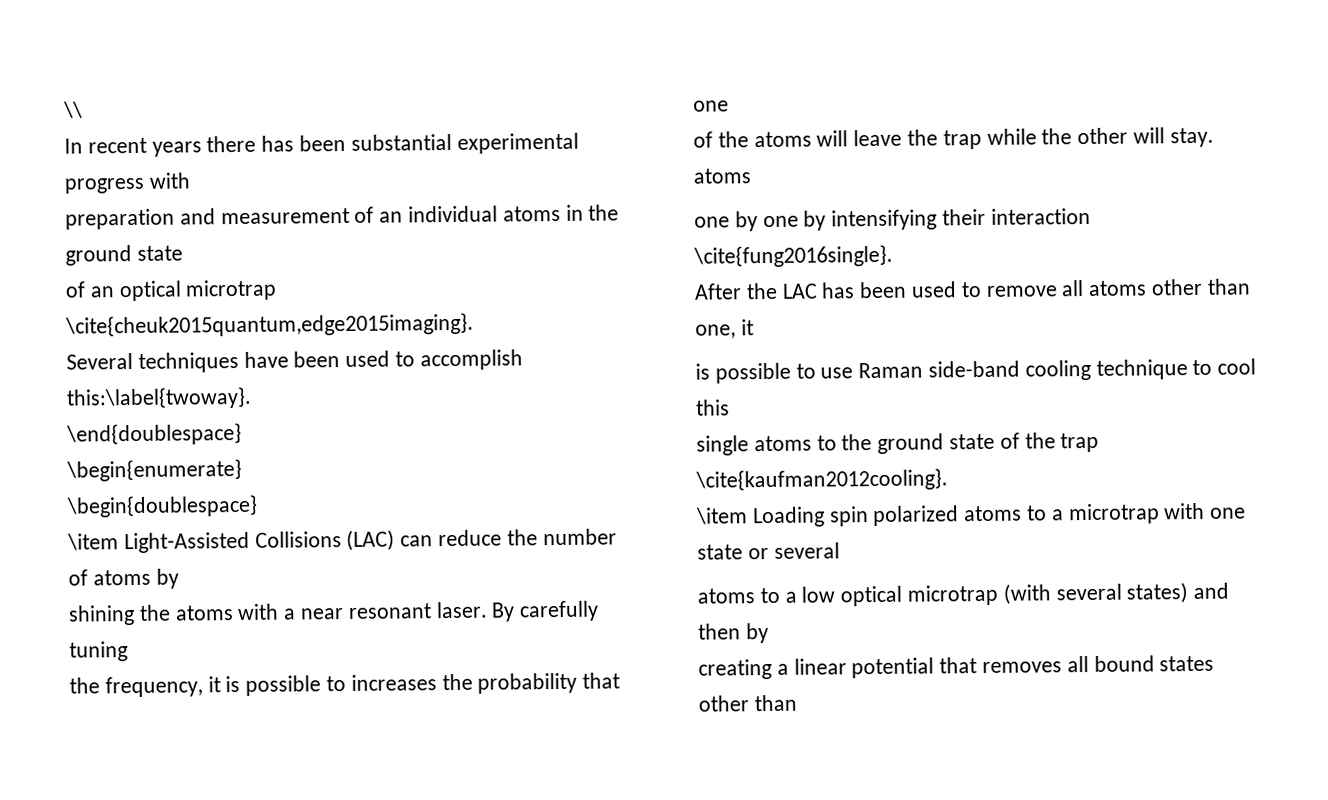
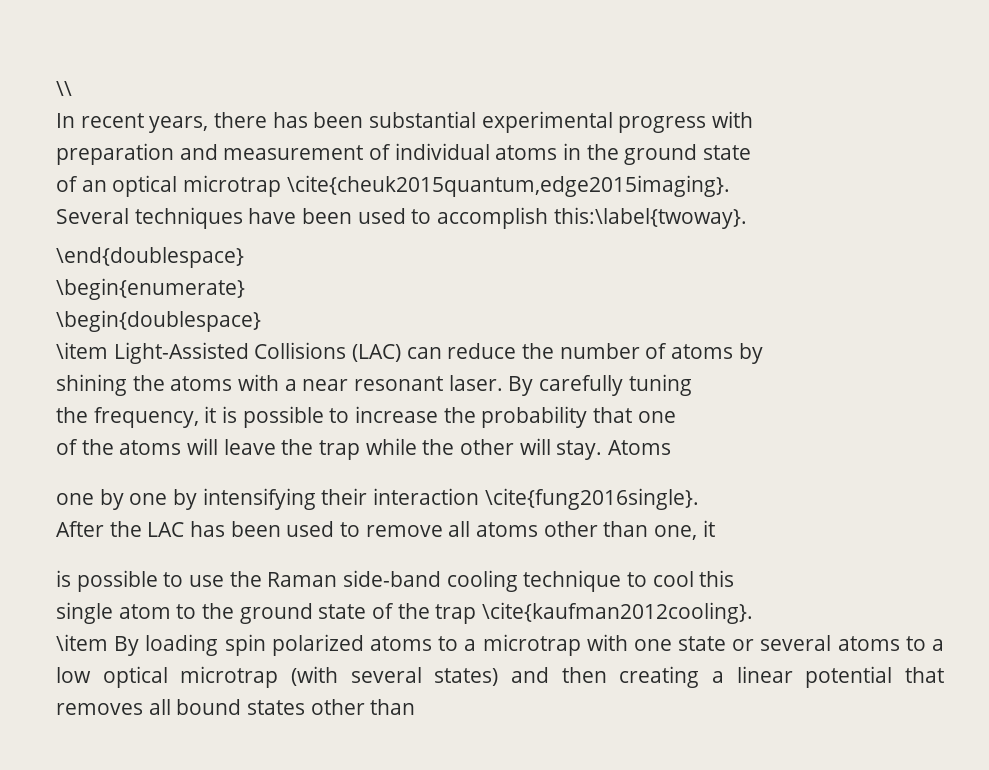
- In recent years there has been substantial experimental progress with
+ In recent years, there has been substantial experimental progress with
- preparation and measurement of an individual atoms in the ground state
+ preparation and measurement of individual atoms in the ground state
- the frequency, it is possible to increases the probability that one
+ the frequency, it is possible to increase the probability that one
- of the atoms will leave the trap while the other will stay. atoms
+ of the atoms will leave the trap while the other will stay. Atoms
- is possible to use Raman side-band cooling technique to cool this
+ is possible to use the Raman side-band cooling technique to cool this
- single atoms to the ground state of the trap \cite{kaufman2012cooling}.
+ single atom to the ground state of the trap \cite{kaufman2012cooling}.
- \item Loading spin polarized atoms to a microtrap with one state or several
- atoms to a low optical microtrap (with several states) and then by
- creating a linear potential that removes all bound states other than
+ \item By loading spin polarized atoms to a microtrap with one state or several atoms to a low optical microtrap (with several states) and then creating a linear potential that removes all bound states other than

